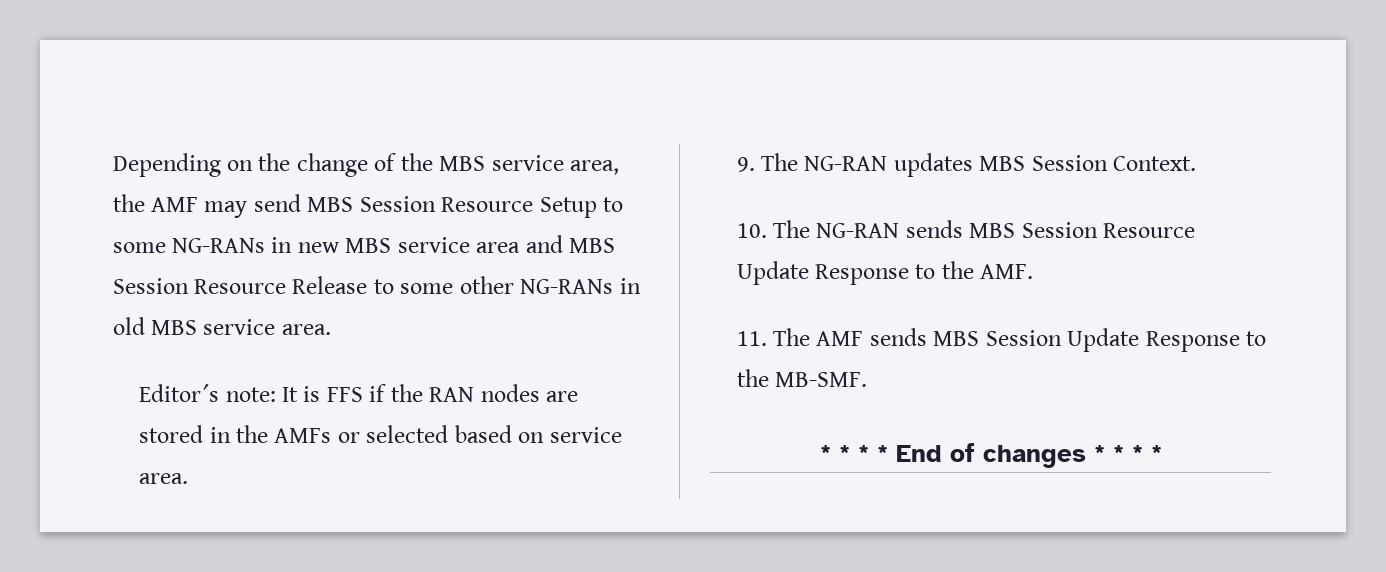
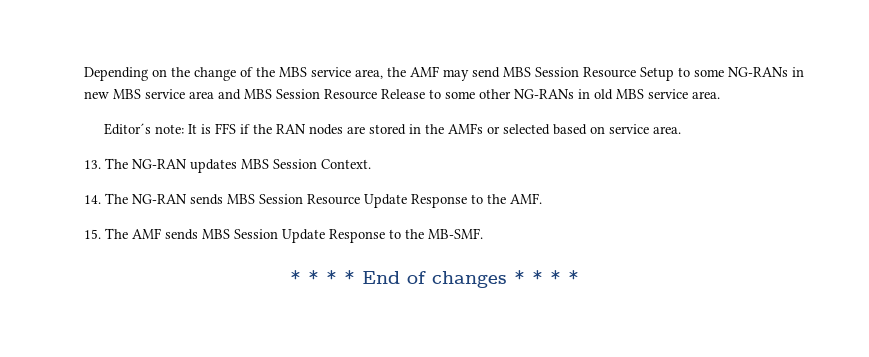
- 9. The NG-RAN updates MBS Session Context.
+ 13. The NG-RAN updates MBS Session Context.
- 10. The NG-RAN sends MBS Session Resource Update Response to the AMF.
+ 14. The NG-RAN sends MBS Session Resource Update Response to the AMF.
- 11. The AMF sends MBS Session Update Response to the MB-SMF.
+ 15. The AMF sends MBS Session Update Response to the MB-SMF.

